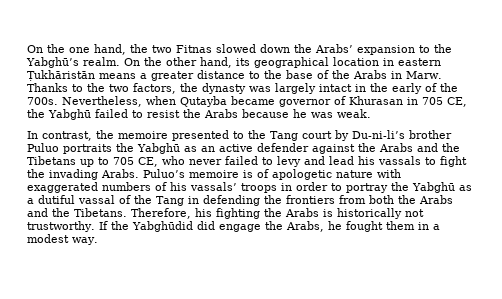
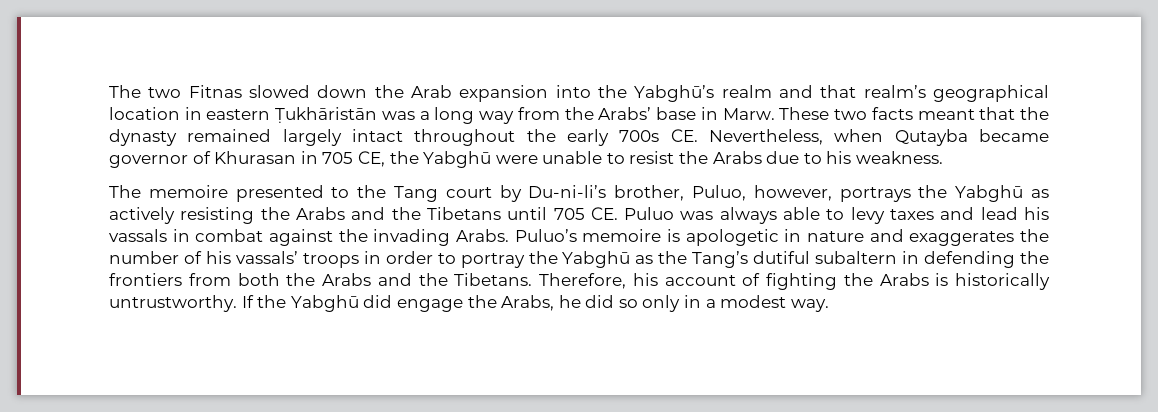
- On the one hand, the two Fitnas slowed down the Arabs’ expansion to the Yabghū’s realm. On the other hand, its geographical location in eastern Ṭukhāristān means a greater distance to the base of the Arabs in Marw. Thanks to the two factors, the dynasty was largely intact in the early of the 700s. Nevertheless, when Qutayba became governor of Khurasan in 705 CE, the Yabghū failed to resist the Arabs because he was weak.
- In contrast, the memoire presented to the Tang court by Du-ni-li’s brother Puluo portraits the Yabghū as an active defender against the Arabs and the Tibetans up to 705 CE, who never failed to levy and lead his vassals to fight the invading Arabs.
+ The two Fitnas slowed down the Arab expansion into the Yabghū’s realm and that realm’s geographical location in eastern Ṭukhāristān was a long way from the Arabs’ base in Marw. These two facts meant that the dynasty remained largely intact throughout the early 700s CE. Nevertheless, when Qutayba became governor of Khurasan in 705 CE, the Yabghū were unable to resist the Arabs due to his weakness.
+ The memoire presented to the Tang court by Du-ni-li’s brother, Puluo, however, portrays the Yabghū as actively resisting the Arabs and the Tibetans until 705 CE. Puluo was always able to levy taxes and lead his vassals in combat against the invading Arabs.
- Puluo’s memoire is of apologetic nature with exaggerated numbers of his vassals’ troops in order to portray the Yabghū as a dutiful vassal of the Tang in defending the frontiers from both the Arabs and the Tibetans.
+ Puluo’s memoire is apologetic in nature and exaggerates the number of his vassals’ troops in order to portray the Yabghū as the Tang’s dutiful subaltern in defending the frontiers from both the Arabs and the Tibetans.
- Therefore, his fighting the Arabs is historically not trustworthy.
+ Therefore, his account of fighting the Arabs is historically untrustworthy.
- If the Yabghūdid did engage the Arabs, he fought them in a modest way.
+ If the Yabghū did engage the Arabs, he did so only in a modest way.

